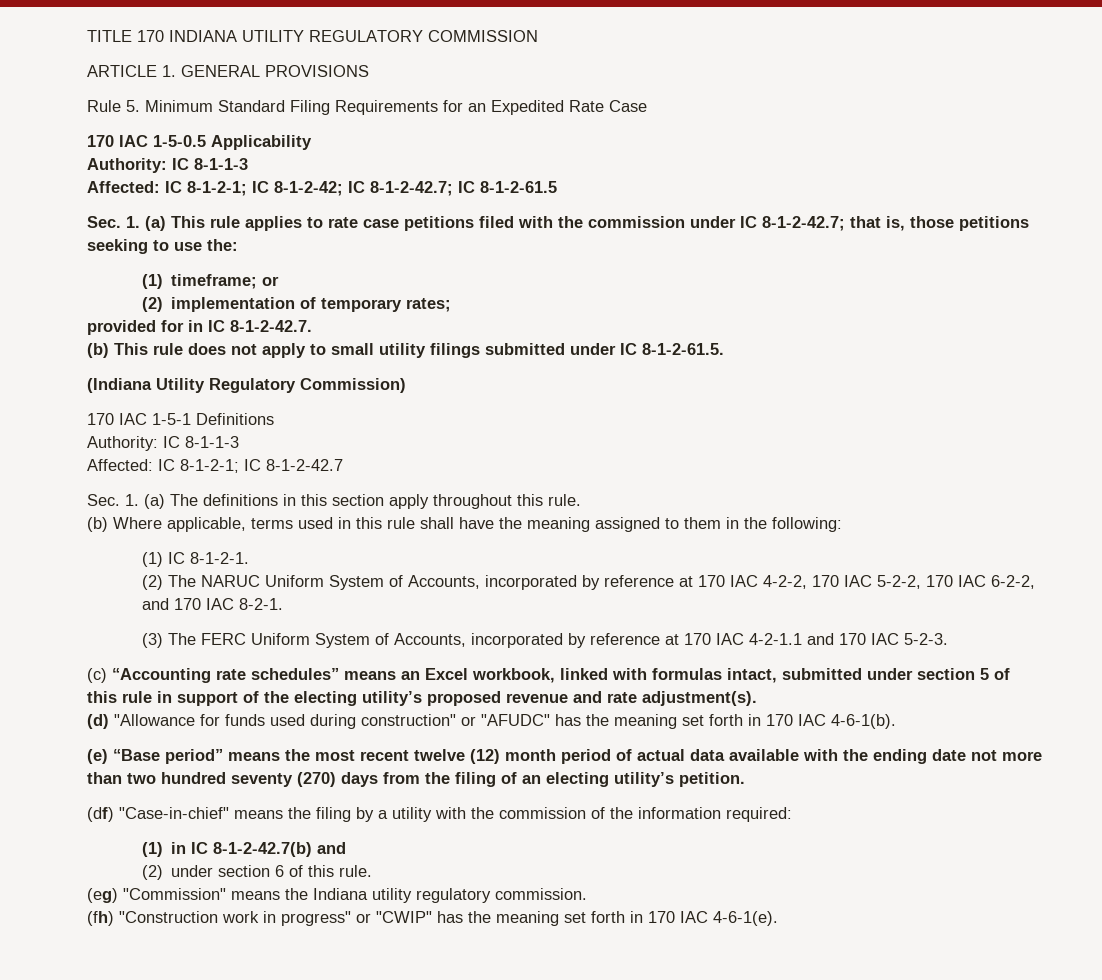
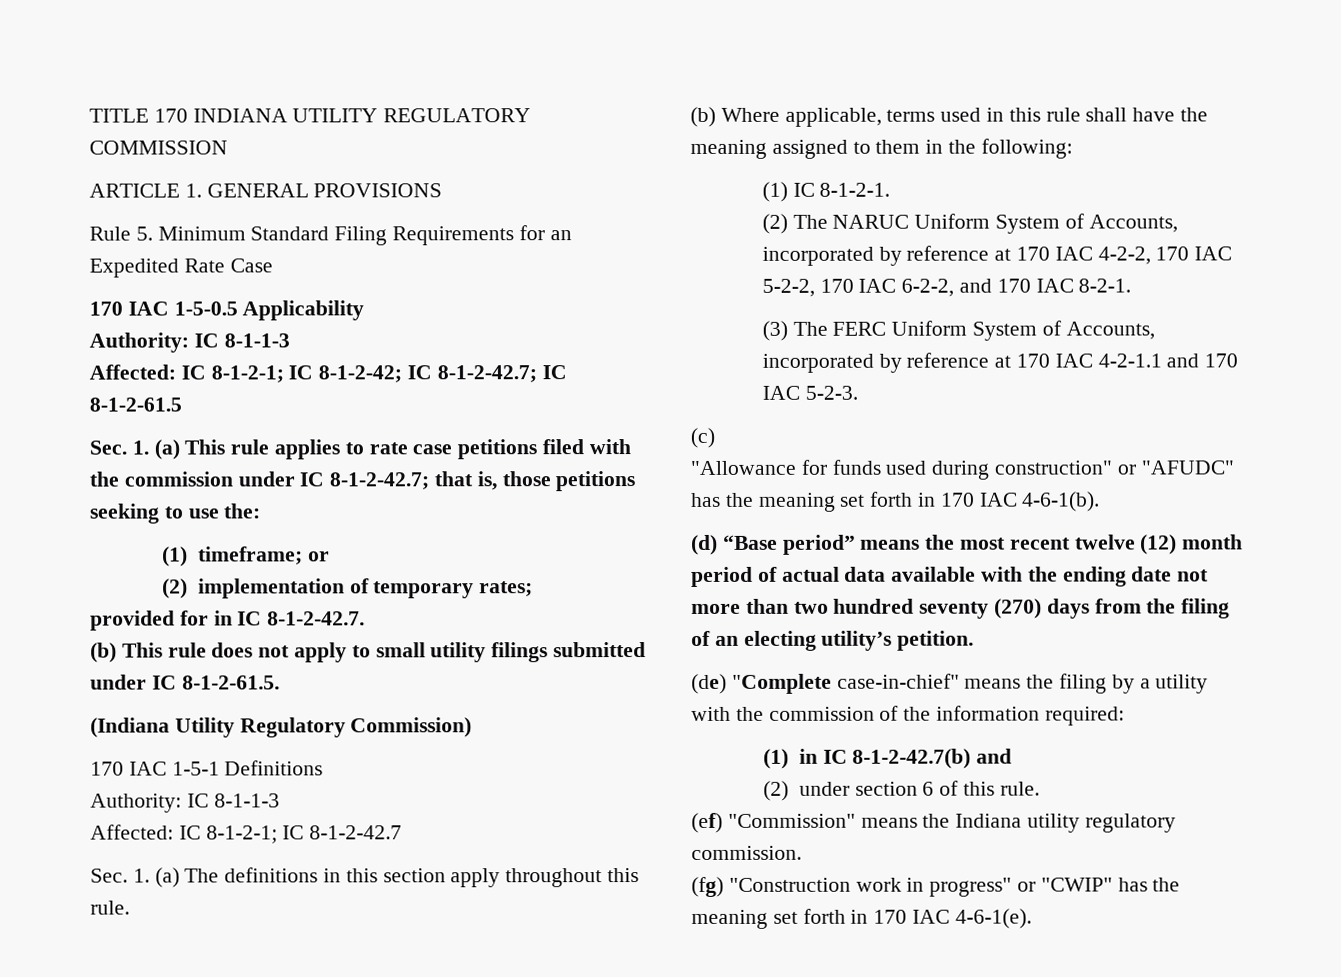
- (c) “Accounting rate schedules” means an Excel workbook, linked with formulas intact, submitted under section 5 of this rule in support of the electing utility’s proposed revenue and rate adjustment(s).
- (d) "Allowance for funds used during construction" or "AFUDC" has the meaning set forth in 170 IAC 4-6-1(b).
+ (c)
+ "Allowance for funds used during construction" or "AFUDC" has the meaning set forth in 170 IAC 4-6-1(b).
- (e) “Base period” means the most recent twelve (12) month period of actual data available with the ending date not more than two hundred seventy (270) days from the filing of an electing utility’s petition.
+ (d) “Base period” means the most recent twelve (12) month period of actual data available with the ending date not more than two hundred seventy (270) days from the filing of an electing utility’s petition.
- (df) "Case-in-chief" means the filing by a utility with the commission of the information required:
+ (de) "Complete case-in-chief" means the filing by a utility with the commission of the information required:
- (eg) "Commission" means the Indiana utility regulatory commission.
+ (ef) "Commission" means the Indiana utility regulatory commission.
- (fh) "Construction work in progress" or "CWIP" has the meaning set forth in 170 IAC 4-6-1(e).
+ (fg) "Construction work in progress" or "CWIP" has the meaning set forth in 170 IAC 4-6-1(e).

